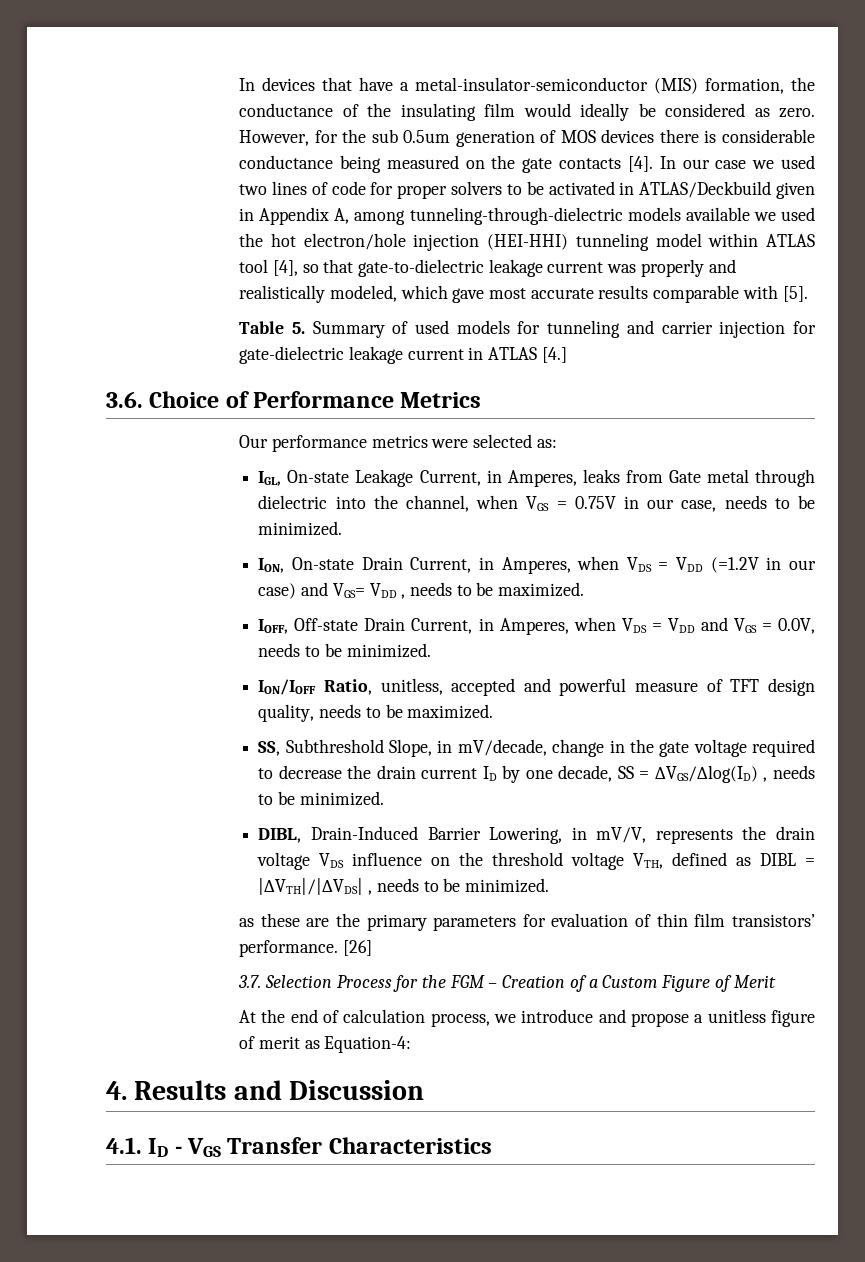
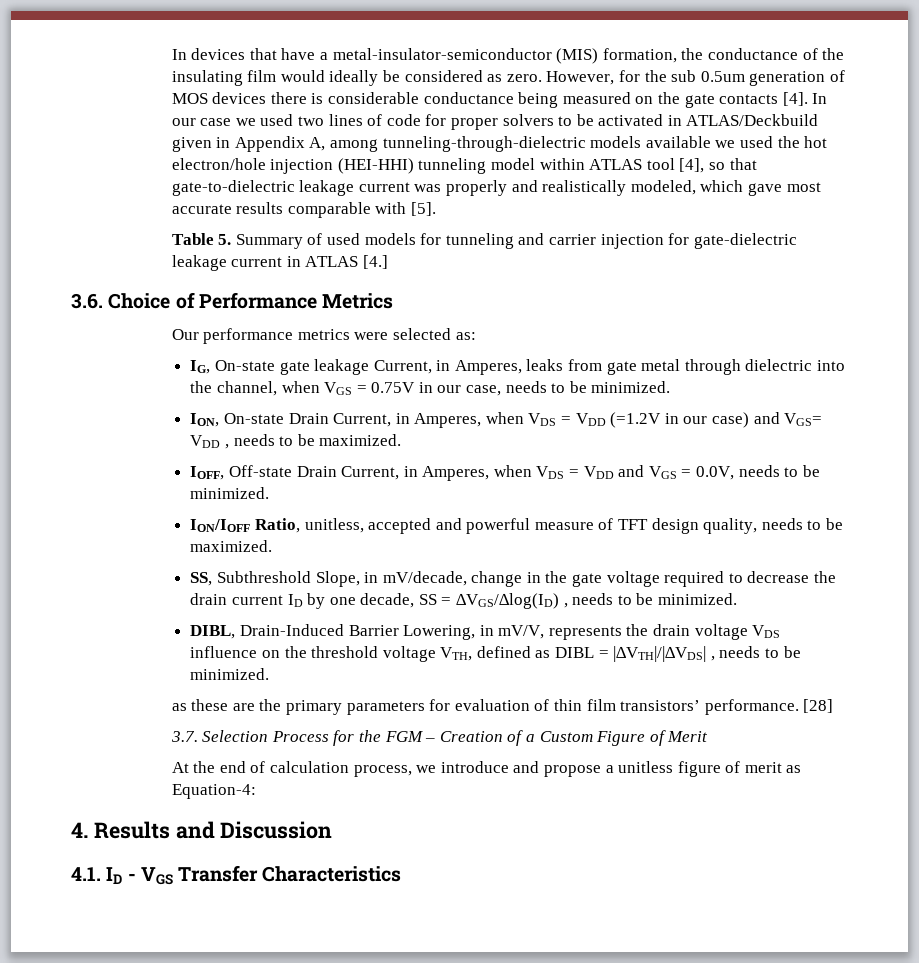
- IGL, On-state Leakage Current, in Amperes, leaks from Gate metal through dielectric into the channel, when VGS = 0.75V in our case, needs to be minimized.
+ IG, On-state gate leakage Current, in Amperes, leaks from gate metal through dielectric into the channel, when VGS = 0.75V in our case, needs to be minimized.
- [26]
+ [28]

